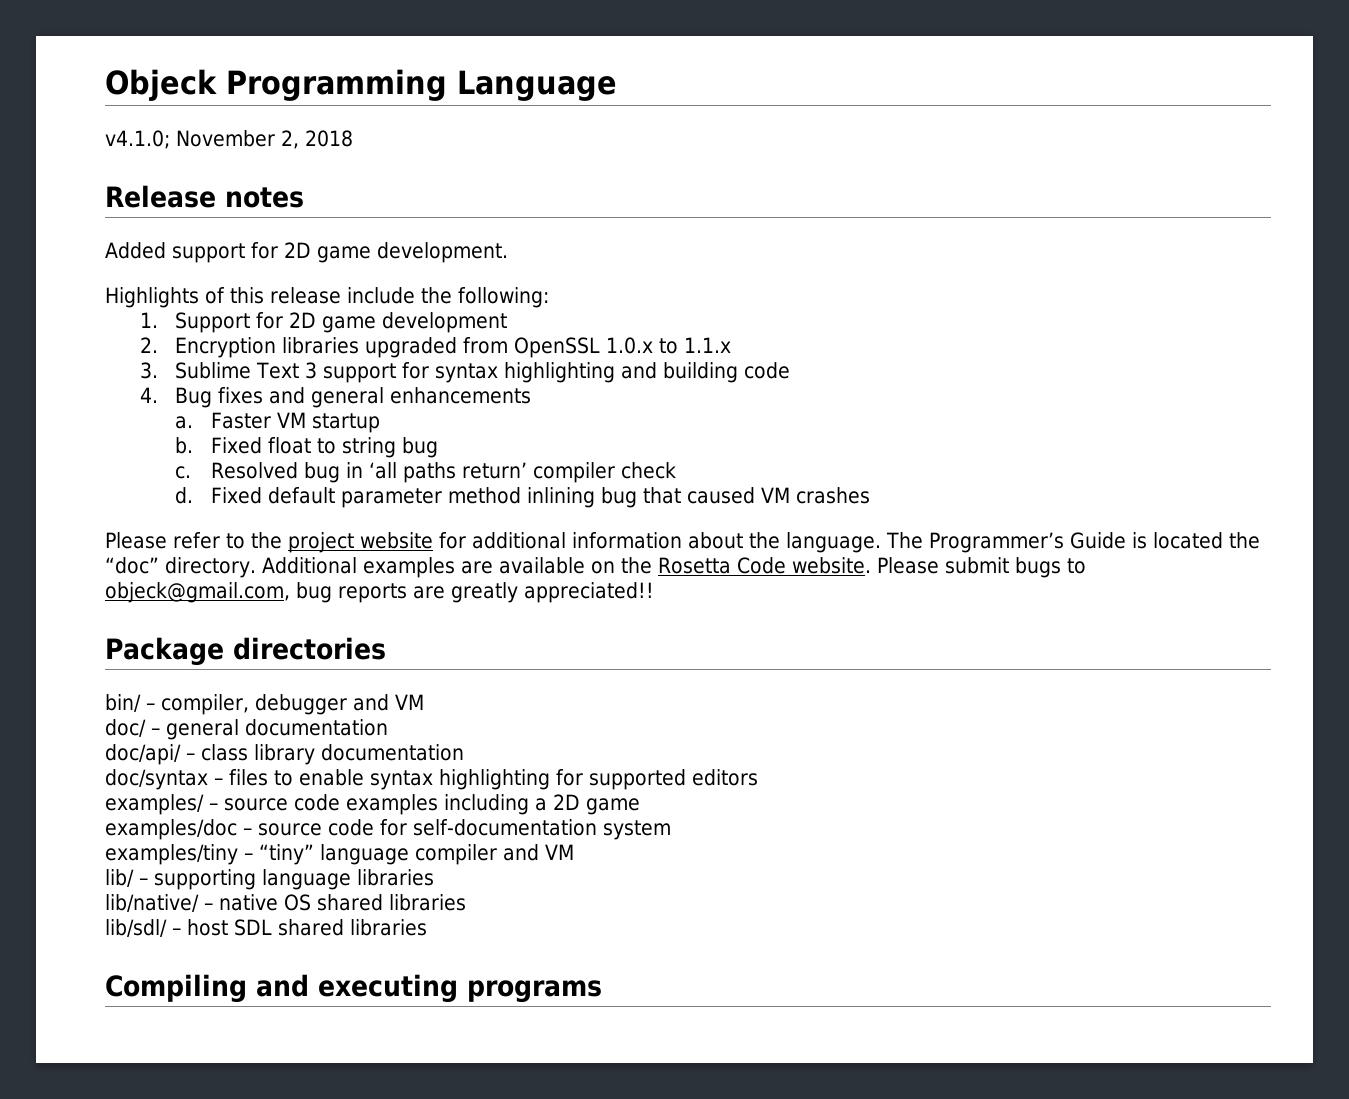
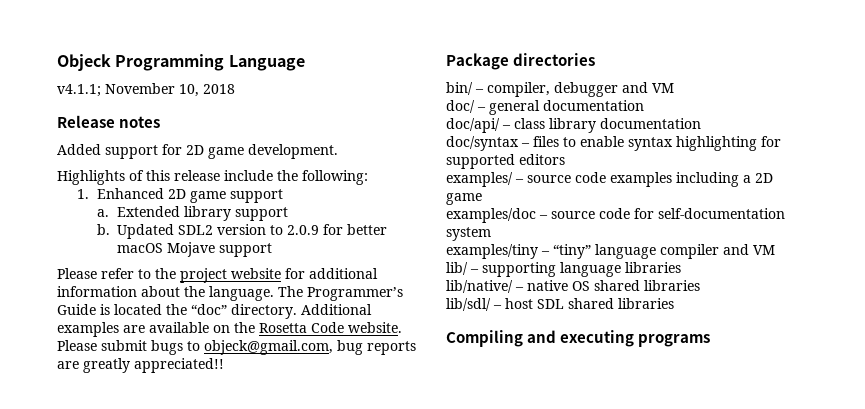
- v4.1.0; November 2, 2018
+ v4.1.1; November 10, 2018
- 1. Support for 2D game development
- 2. Encryption libraries upgraded from OpenSSL 1.0.x to 1.1.x
- 3. Sublime Text 3 support for syntax highlighting and building code
- 4. Bug fixes and general enhancements
- a. Faster VM startup
- b. Fixed float to string bug
- c. Resolved bug in ‘all paths return’ compiler check
- d. Fixed default parameter method inlining bug that caused VM crashes
+ 1. Enhanced 2D game support
+ a. Extended library support
+ b. Updated SDL2 version to 2.0.9 for better macOS Mojave support

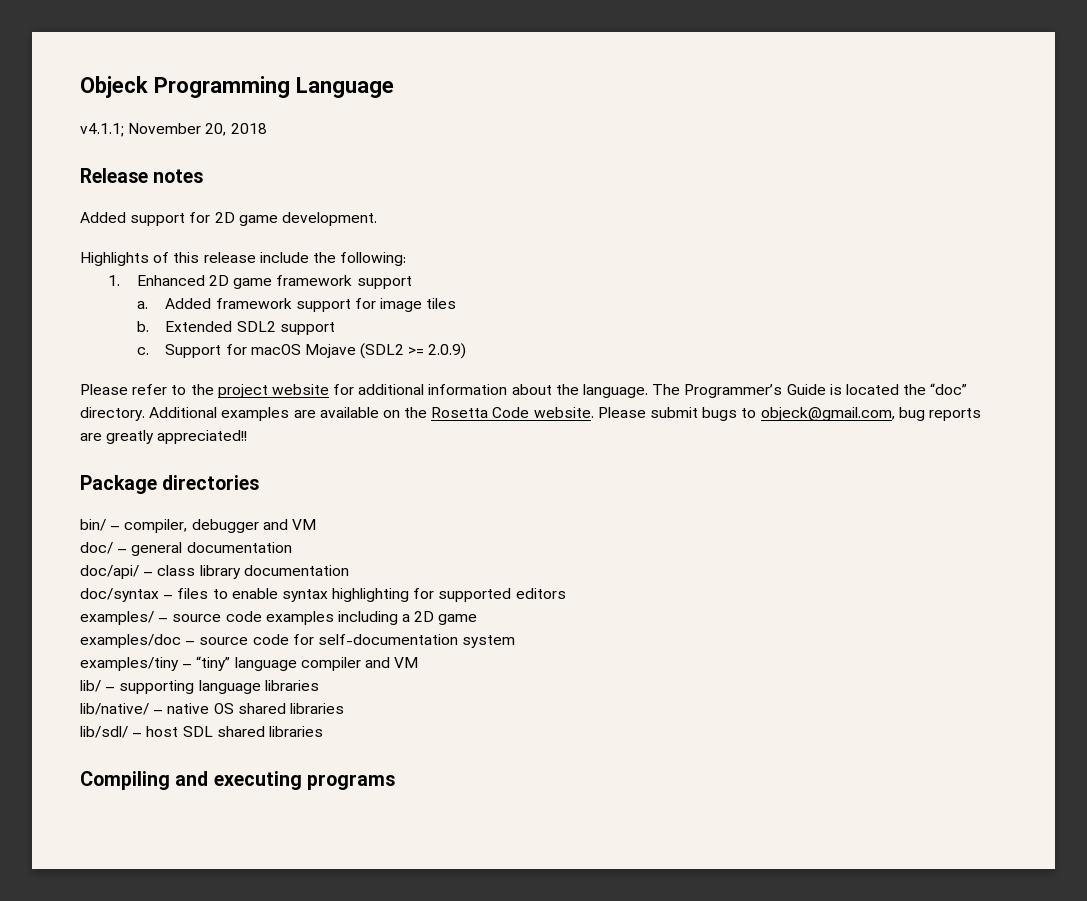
- v4.1.1; November 10, 2018
+ v4.1.1; November 20, 2018
- 1. Enhanced 2D game support
+ 1. Enhanced 2D game framework support
- Extended library support
- b. Updated SDL2 version to 2.0.9 for better macOS Mojave support
+ Added framework support for image tiles
+ b. Extended SDL2 support
+ c. Support for macOS Mojave (SDL2 >= 2.0.9)

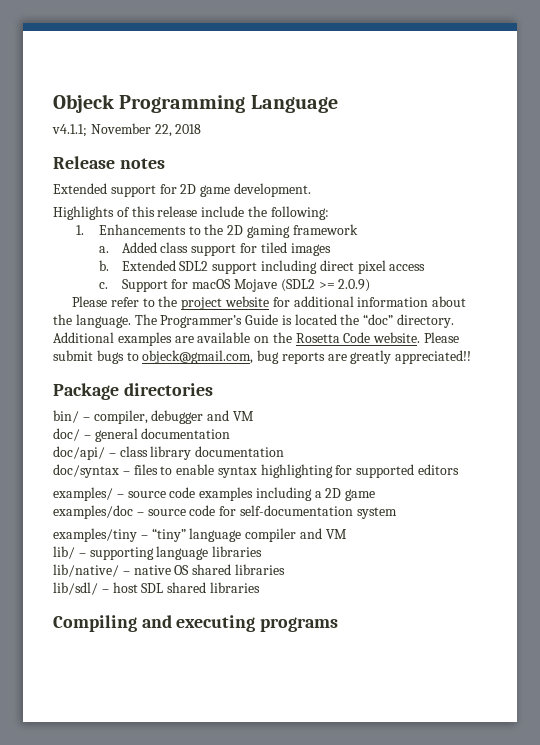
- v4.1.1; November 20, 2018
+ v4.1.1; November 22, 2018
- Added support for 2D game development.
+ Extended support for 2D game development.
- 1. Enhanced 2D game framework support
+ 1. Enhancements to the 2D gaming framework
- Added framework support for image tiles
+ Added class support for tiled images
- Extended SDL2 support
+ Extended SDL2 support including direct pixel access

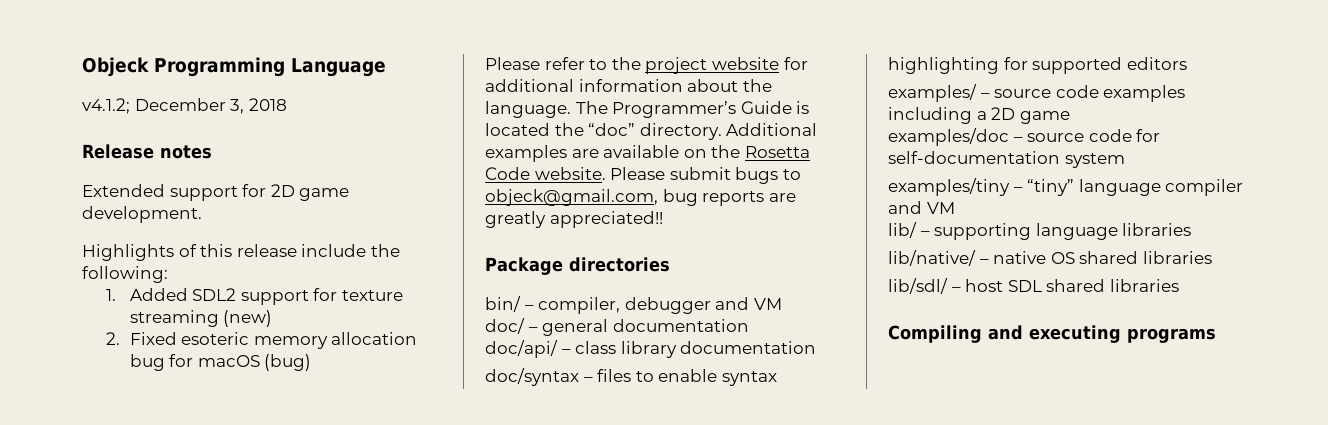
- v4.1.1; November 22, 2018
+ v4.1.2; December 3, 2018
- 1. Enhancements to the 2D gaming framework
- a. Added class support for tiled images
- b. Extended SDL2 support including direct pixel access
- c. Support for macOS Mojave (SDL2 >= 2.0.9)
+ 1. Added SDL2 support for texture streaming (new)
+ 2. Fixed esoteric memory allocation bug for macOS (bug)

